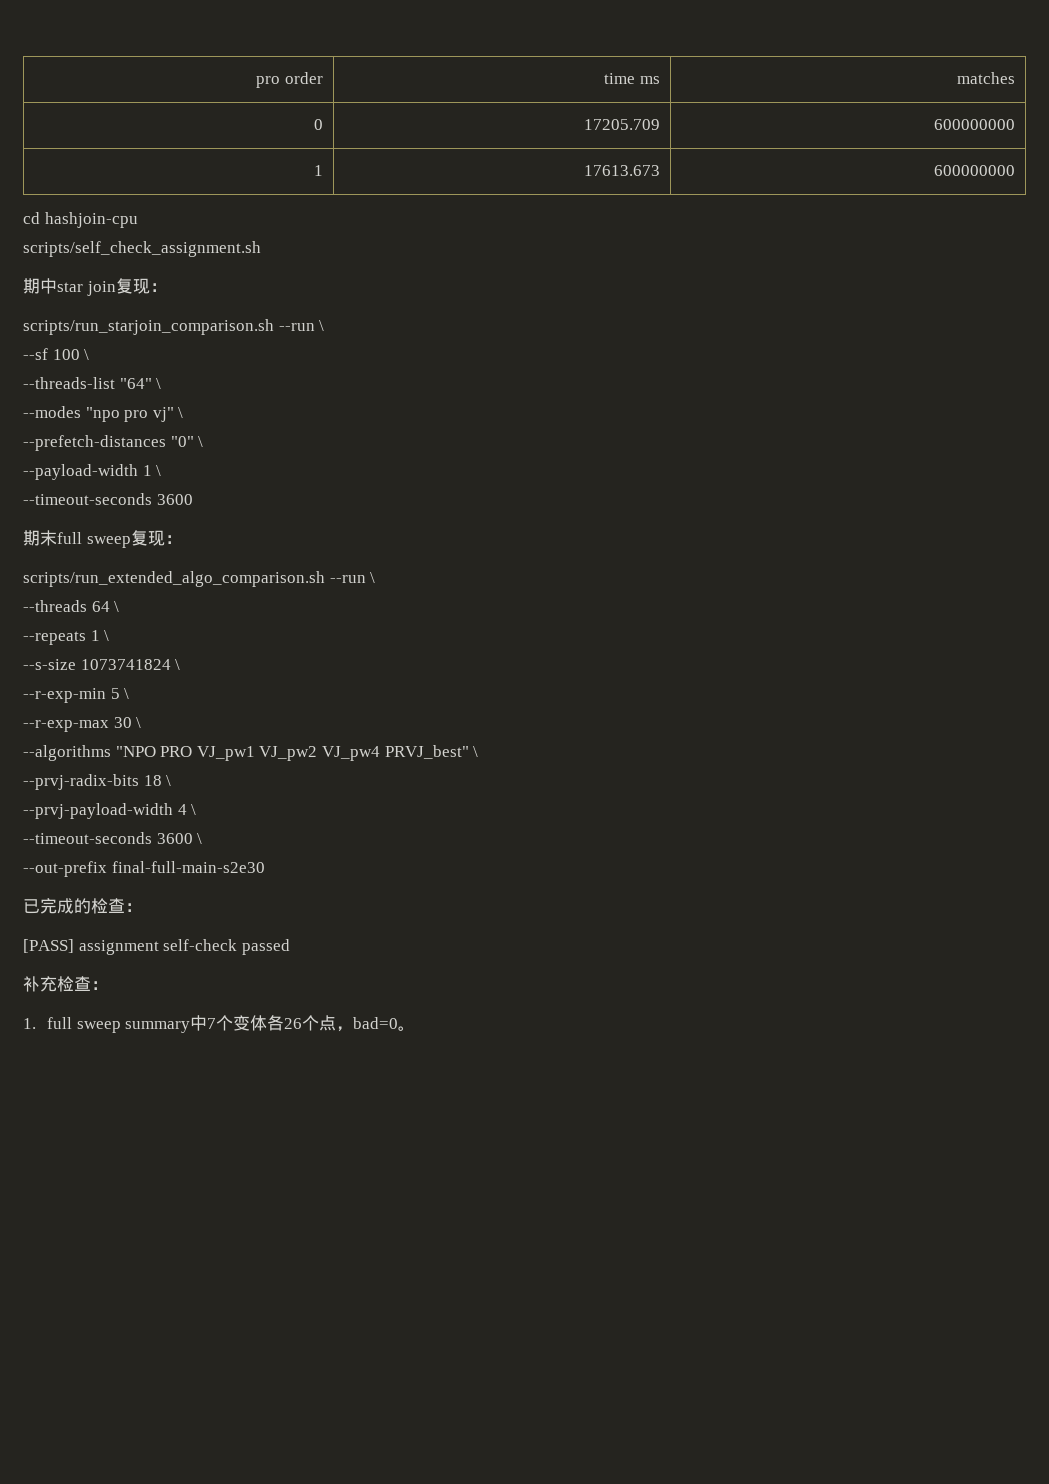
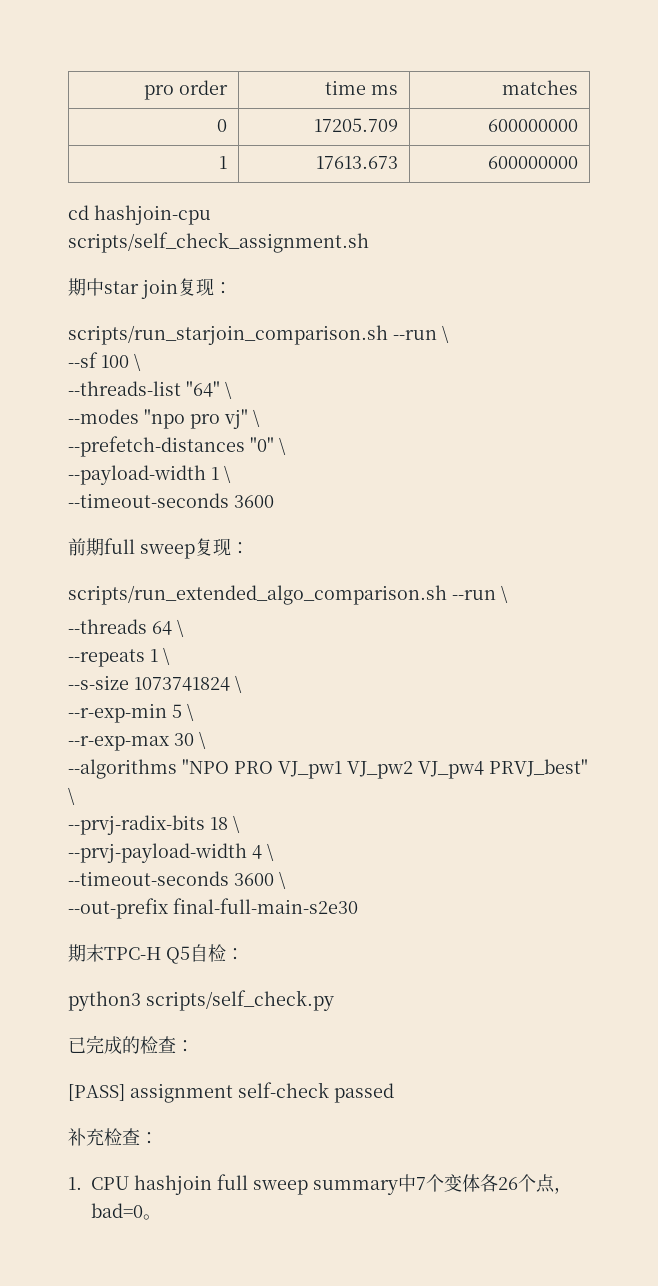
- 期末full sweep复现：
+ 前期full sweep复现：
+ 期末TPC-H Q5自检：
+ python3 scripts/self_check.py
- 1. full sweep summary中7个变体各26个点，bad=0。
+ 1. CPU hashjoin full sweep summary中7个变体各26个点，bad=0。

